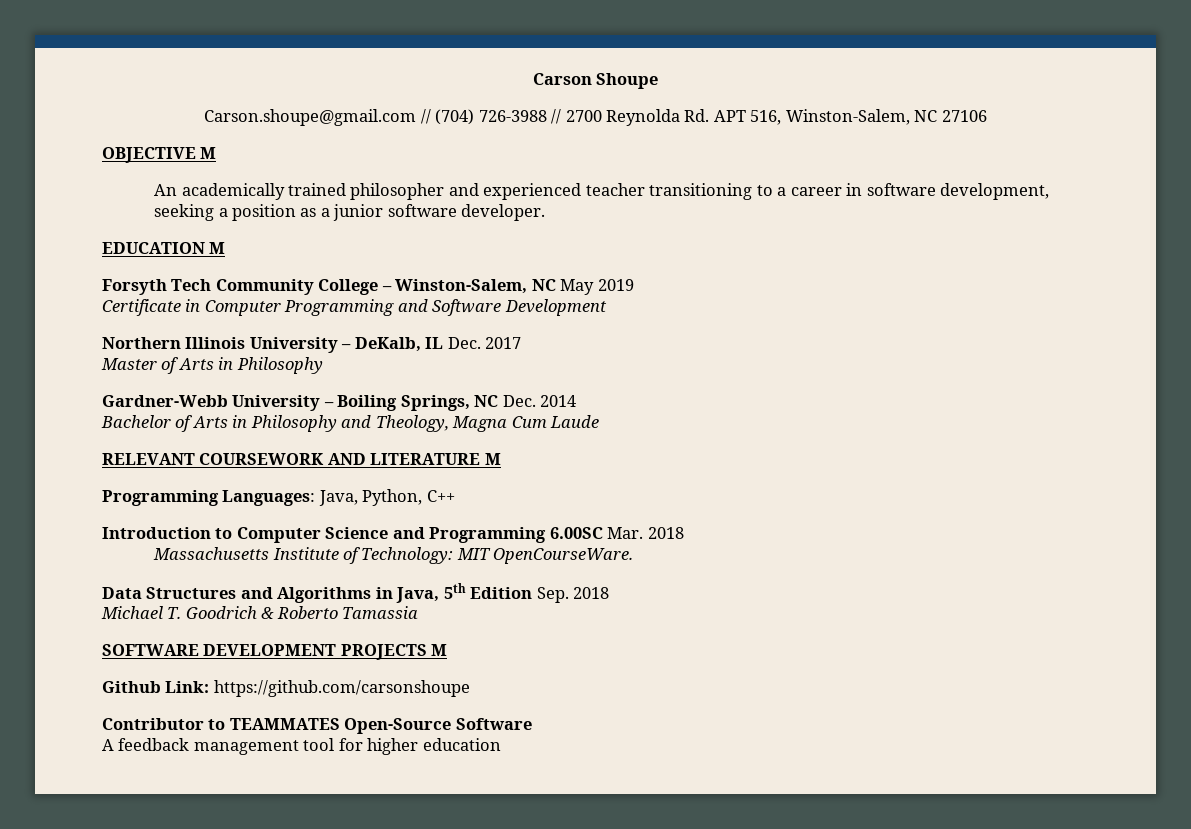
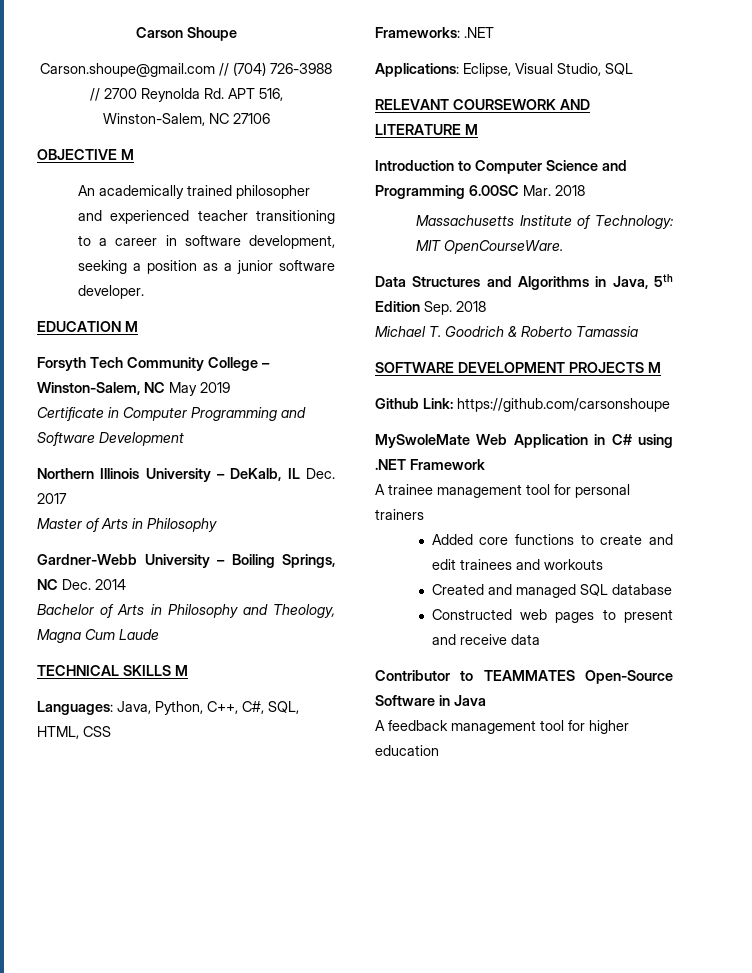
+ TECHNICAL SKILLS M
+ Languages: Java, Python, C++, C#, SQL, HTML, CSS
+ Frameworks: .NET
+ Applications: Eclipse, Visual Studio, SQL
- Programming Languages: Java, Python, C++
+ MySwoleMate Web Application in C# using .NET Framework
+ A trainee management tool for personal trainers
+ Added core functions to create and edit trainees and workouts
+ Created and managed SQL database
+ Constructed web pages to present and receive data
- Contributor to TEAMMATES Open-Source Software
+ Contributor to TEAMMATES Open-Source Software in Java

